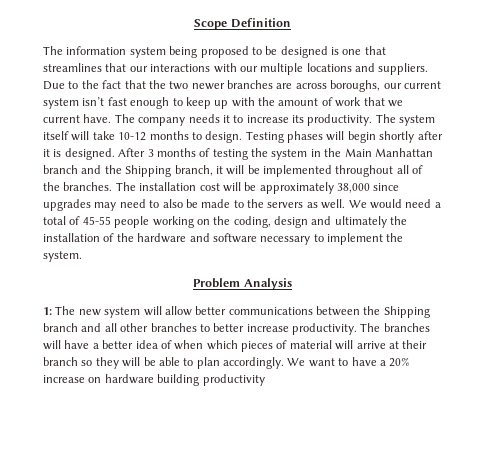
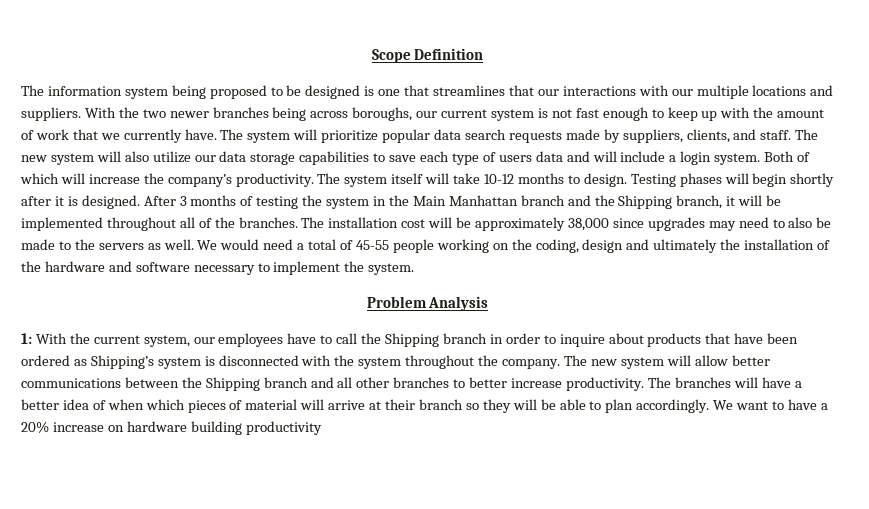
- Due to the fact that the two newer branches are across boroughs, our current system isn’t fast enough to keep up with the amount of work that we current have.
+ With the two newer branches being across boroughs, our current system is not fast enough to keep up with the amount of work that we currently have.
- The company needs it to increase its productivity.
+ The system will prioritize popular data search requests made by suppliers, clients, and staff. The new system will also utilize our data storage capabilities to save each type of users data and will include a login system. Both of which will increase the company’s productivity.
- 1: The new system will allow better communications between the Shipping branch and all other branches to better increase productivity.
+ 1: With the current system, our employees have to call the Shipping branch in order to inquire about products that have been ordered as Shipping’s system is disconnected with the system throughout the company. The new system will allow better communications between the Shipping branch and all other branches to better increase productivity.

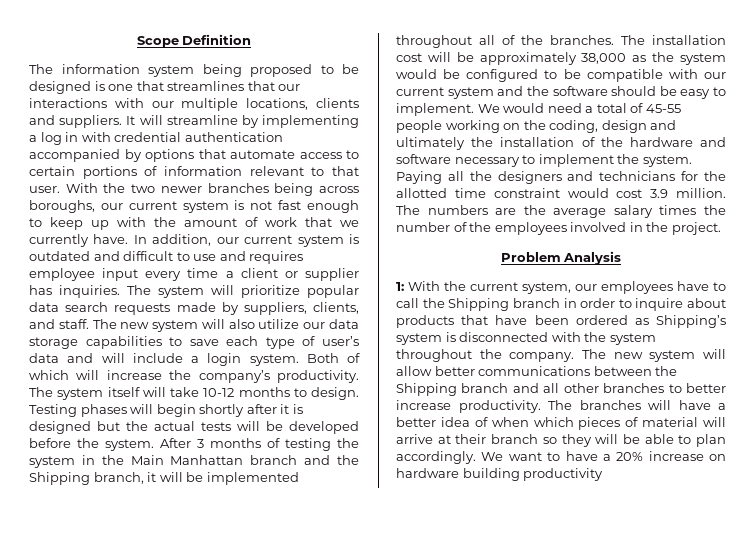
- The information system being proposed to be designed is one that streamlines that our interactions with our multiple locations and suppliers.
+ The information system being proposed to be designed is one that streamlines that our interactions with our multiple locations, clients and suppliers. It will streamline by implementing a log in with credential authentication accompanied by options that automate access to certain portions of information relevant to that user.
+ In addition, our current system is outdated and difficult to use and requires employee input every time a client or supplier has inquiries.
- The new system will also utilize our data storage capabilities to save each type of users data and will include a login system.
+ The new system will also utilize our data storage capabilities to save each type of user’s data and will include a login system.
- Testing phases will begin shortly after it is designed.
+ Testing phases will begin shortly after it is designed but the actual tests will be developed before the system.
- The installation cost will be approximately 38,000 since upgrades may need to also be made to the servers as well.
+ The installation cost will be approximately 38,000 as the system would be configured to be compatible with our current system and the software should be easy to implement.
+ Paying all the designers and technicians for the allotted time constraint would cost 3.9 million. The numbers are the average salary times the number of the employees involved in the project.

